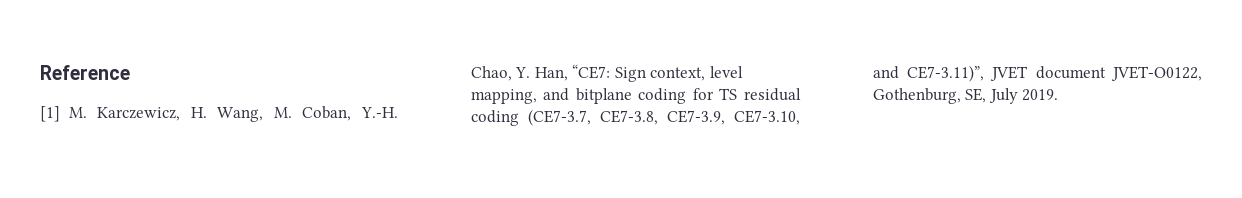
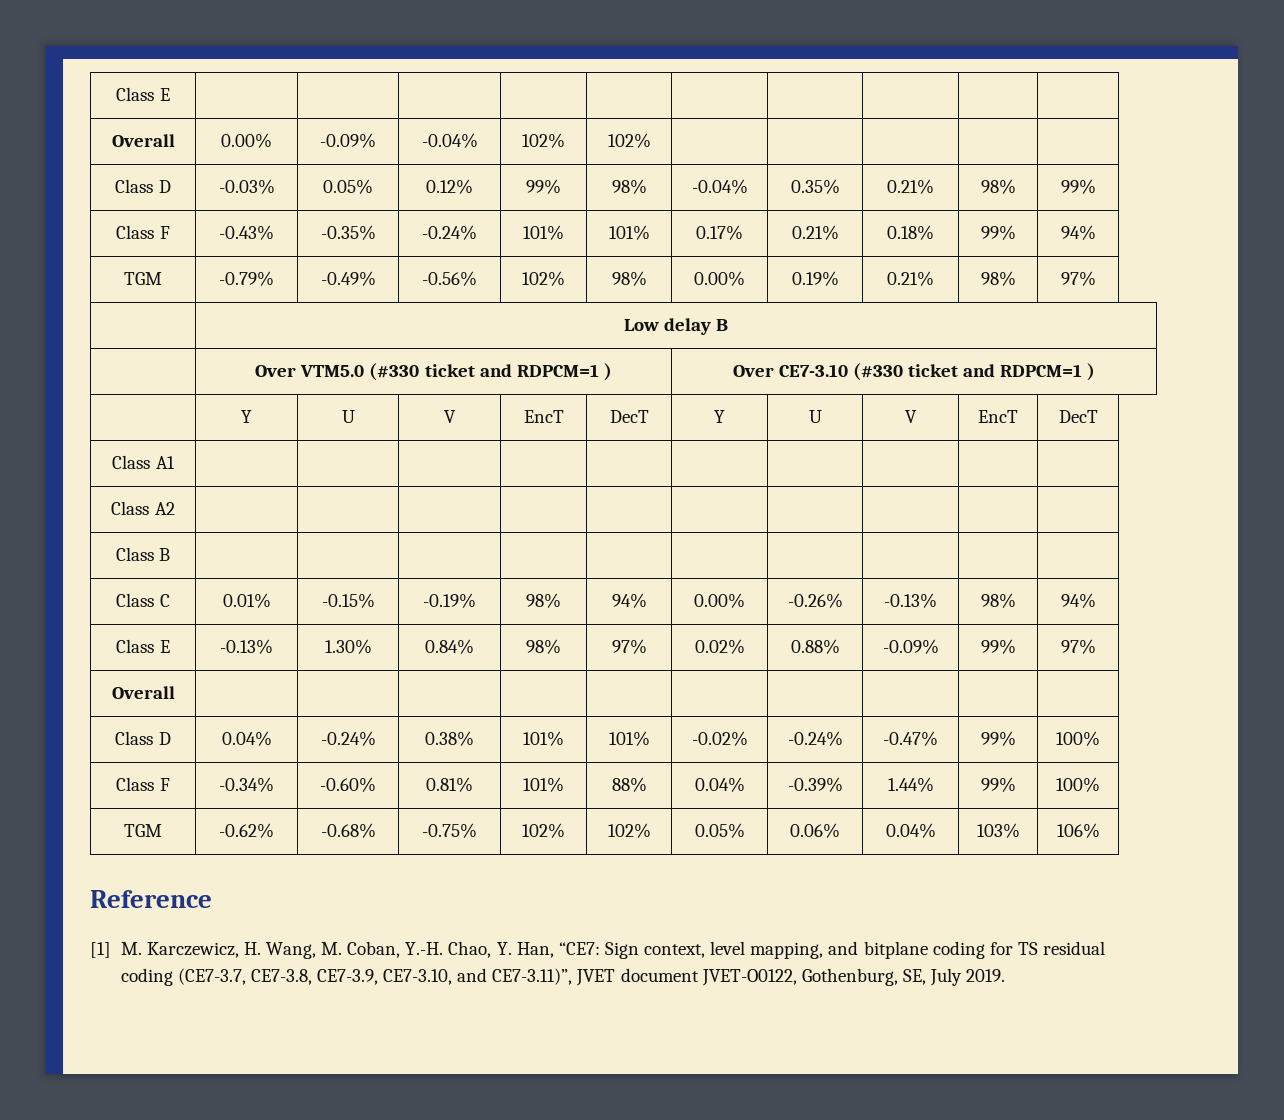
+ Class E | | | | | | | | | |
+ Overall | 0.00% | -0.09% | -0.04% | 102% | 102% | | | | |
+ Class D | -0.03% | 0.05% | 0.12% | 99% | 98% | -0.04% | 0.35% | 0.21% | 98% | 99%
+ Class F | -0.43% | -0.35% | -0.24% | 101% | 101% | 0.17% | 0.21% | 0.18% | 99% | 94%
+ TGM | -0.79% | -0.49% | -0.56% | 102% | 98% | 0.00% | 0.19% | 0.21% | 98% | 97%
+ | Low delay B
+ | Over VTM5.0 (#330 ticket and RDPCM=1 ) | Over CE7-3.10 (#330 ticket and RDPCM=1 )
+ | Y | U | V | EncT | DecT | Y | U | V | EncT | DecT
+ Class A1 | | | | | | | | | |
+ Class A2 | | | | | | | | | |
+ Class B | | | | | | | | | |
+ Class C | 0.01% | -0.15% | -0.19% | 98% | 94% | 0.00% | -0.26% | -0.13% | 98% | 94%
+ Class E | -0.13% | 1.30% | 0.84% | 98% | 97% | 0.02% | 0.88% | -0.09% | 99% | 97%
+ Overall | | | | | | | | | |
+ Class D | 0.04% | -0.24% | 0.38% | 101% | 101% | -0.02% | -0.24% | -0.47% | 99% | 100%
+ Class F | -0.34% | -0.60% | 0.81% | 101% | 88% | 0.04% | -0.39% | 1.44% | 99% | 100%
+ TGM | -0.62% | -0.68% | -0.75% | 102% | 102% | 0.05% | 0.06% | 0.04% | 103% | 106%

